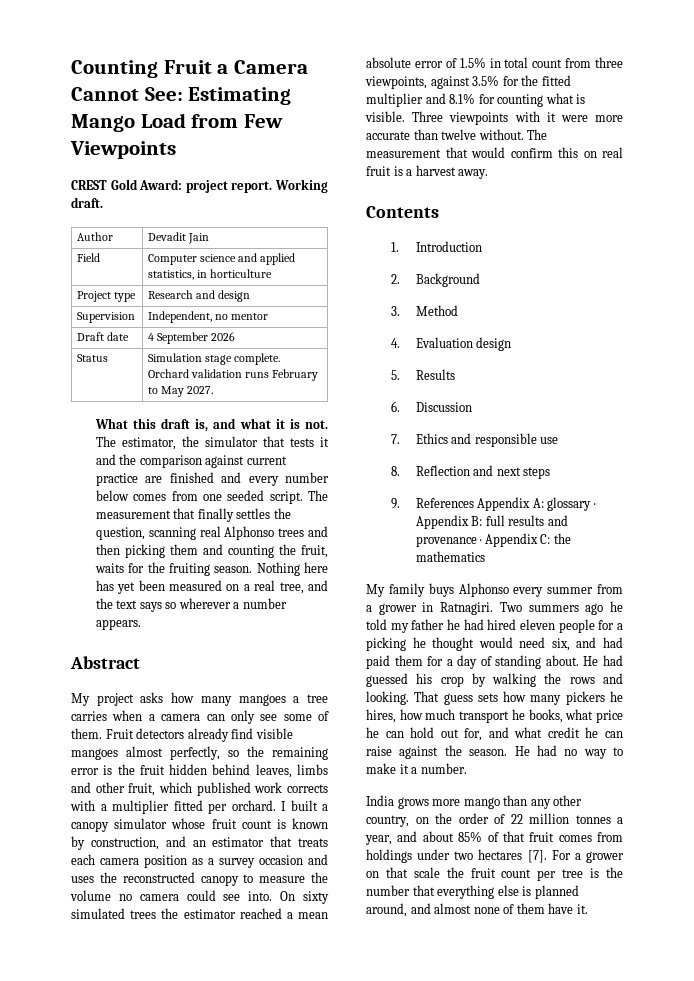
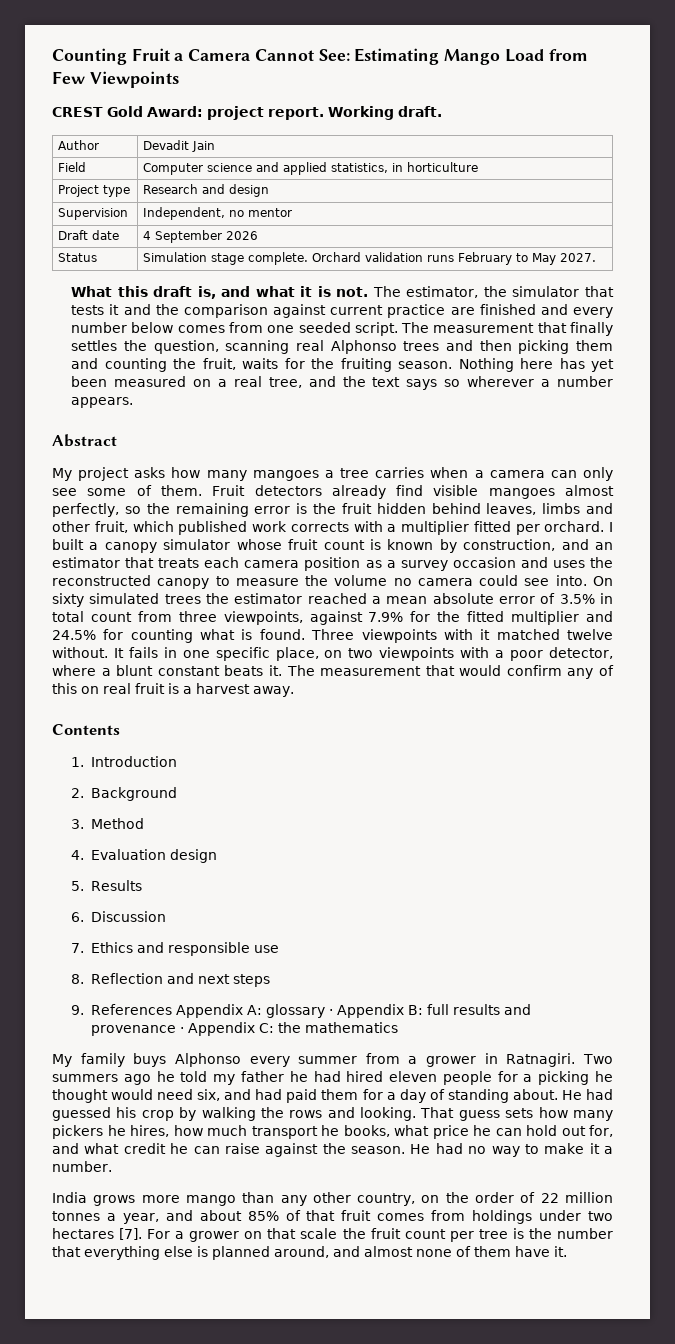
- On sixty simulated trees the estimator reached a mean absolute error of 1.5% in total count from three viewpoints, against 3.5% for the fitted multiplier and 8.1% for counting what is visible.
+ On sixty simulated trees the estimator reached a mean absolute error of 3.5% in total count from three viewpoints, against 7.9% for the fitted multiplier and 24.5% for counting what is found.
- Three viewpoints with it were more accurate than twelve without.
+ Three viewpoints with it matched twelve without. It fails in one specific place, on two viewpoints with a poor detector, where a blunt constant beats it.
- The measurement that would confirm this on real fruit is a harvest away.
+ The measurement that would confirm any of this on real fruit is a harvest away.

